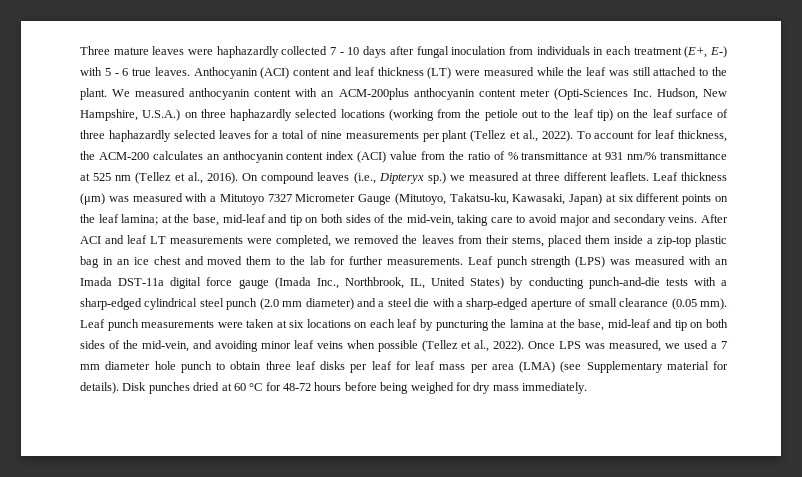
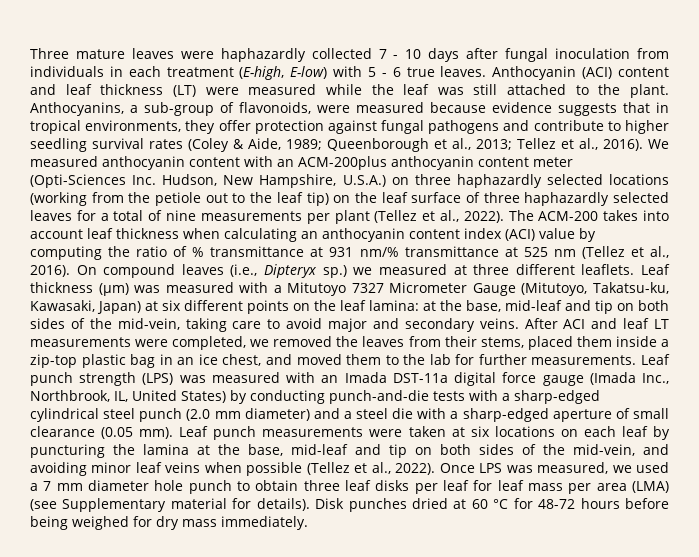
- Three mature leaves were haphazardly collected 7 - 10 days after fungal inoculation from individuals in each treatment (E+, E-) with 5 - 6 true leaves.
+ Three mature leaves were haphazardly collected 7 - 10 days after fungal inoculation from individuals in each treatment (E-high, E-low) with 5 - 6 true leaves.
+ Anthocyanins, a sub-group of flavonoids, were measured because evidence suggests that in tropical environments, they offer protection against fungal pathogens and contribute to higher seedling survival rates (Coley & Aide, 1989; Queenborough et al., 2013; Tellez et al., 2016).
- To account for leaf thickness, the ACM-200 calculates an anthocyanin content index (ACI) value from the ratio of % transmittance at 931 nm/% transmittance at 525 nm (Tellez et al., 2016).
+ The ACM-200 takes into account leaf thickness when calculating an anthocyanin content index (ACI) value by computing the ratio of % transmittance at 931 nm/% transmittance at 525 nm (Tellez et al., 2016).
- Leaf thickness (μm) was measured with a Mitutoyo 7327 Micrometer Gauge (Mitutoyo, Takatsu-ku, Kawasaki, Japan) at six different points on the leaf lamina; at the base, mid-leaf and tip on both sides of the mid-vein, taking care to avoid major and secondary veins.
+ Leaf thickness (μm) was measured with a Mitutoyo 7327 Micrometer Gauge (Mitutoyo, Takatsu-ku, Kawasaki, Japan) at six different points on the leaf lamina: at the base, mid-leaf and tip on both sides of the mid-vein, taking care to avoid major and secondary veins.
- After ACI and leaf LT measurements were completed, we removed the leaves from their stems, placed them inside a zip-top plastic bag in an ice chest and moved them to the lab for further measurements.
+ After ACI and leaf LT measurements were completed, we removed the leaves from their stems, placed them inside a zip-top plastic bag in an ice chest, and moved them to the lab for further measurements.

